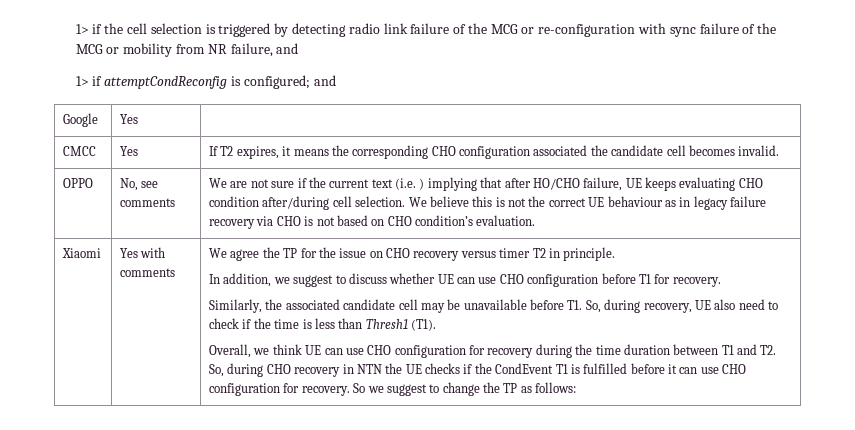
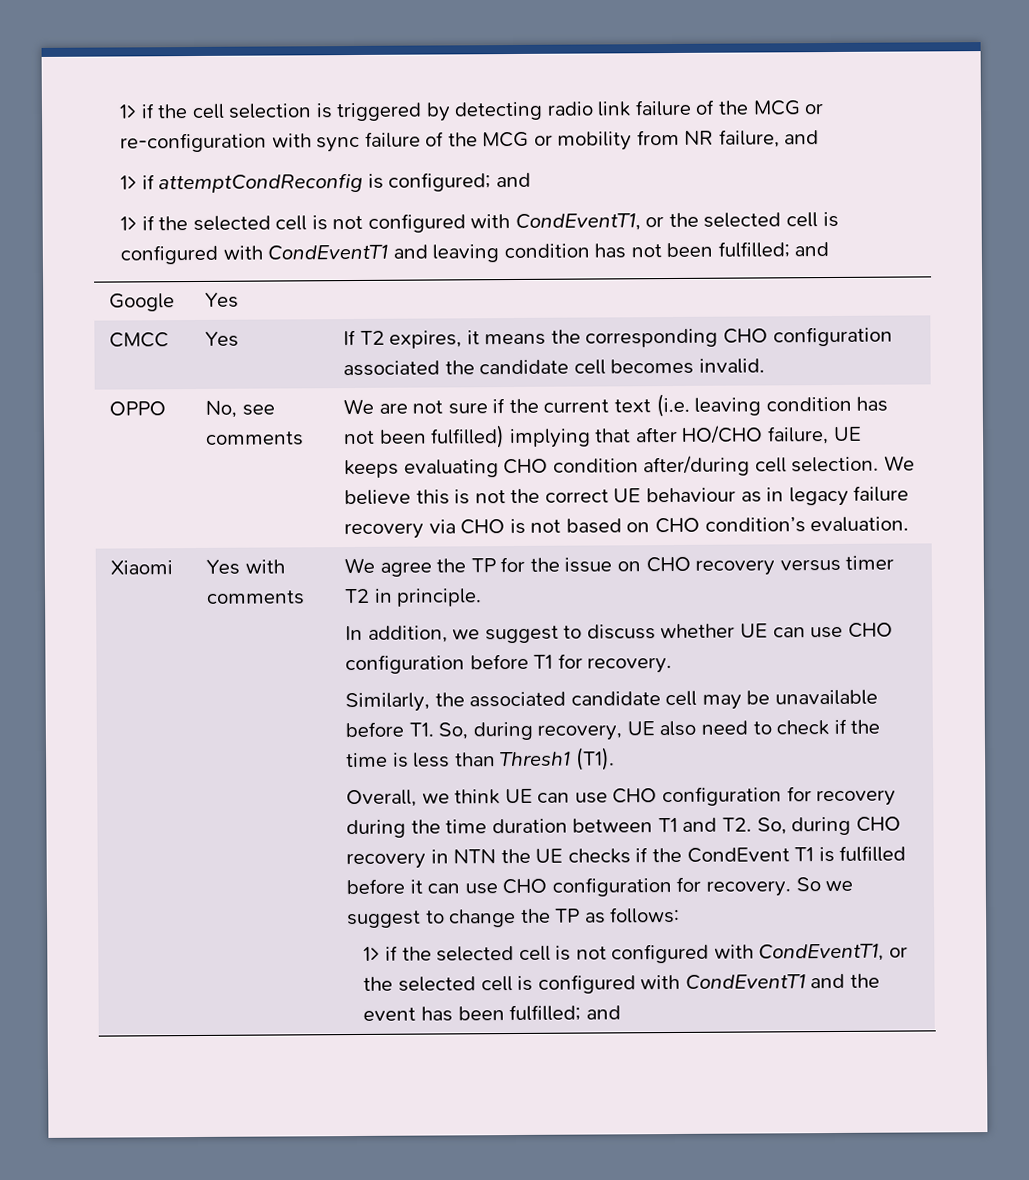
+ 1> if the selected cell is not configured with CondEventT1, or the selected cell is configured with CondEventT1 and leaving condition has not been fulfilled; and
- We are not sure if the current text (i.e. ) implying that after HO/CHO failure, UE keeps evaluating CHO condition after/during cell selection.
+ We are not sure if the current text (i.e. leaving condition has not been fulfilled) implying that after HO/CHO failure, UE keeps evaluating CHO condition after/during cell selection.
+ 1> if the selected cell is not configured with CondEventT1, or the selected cell is configured with CondEventT1 and the event has been fulfilled; and

